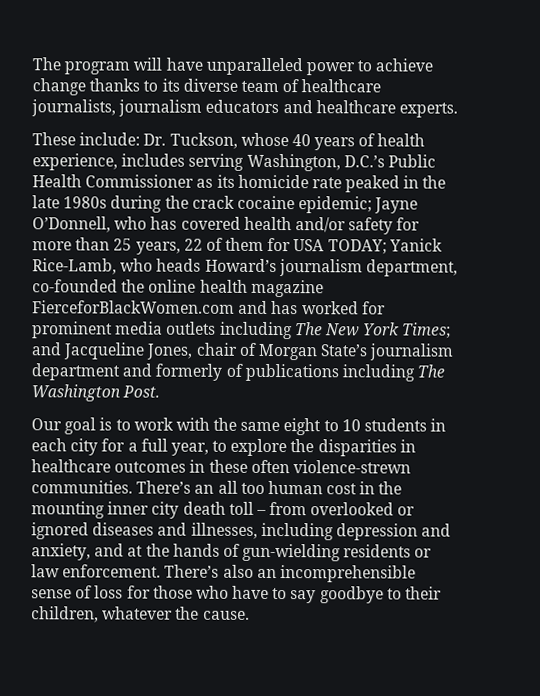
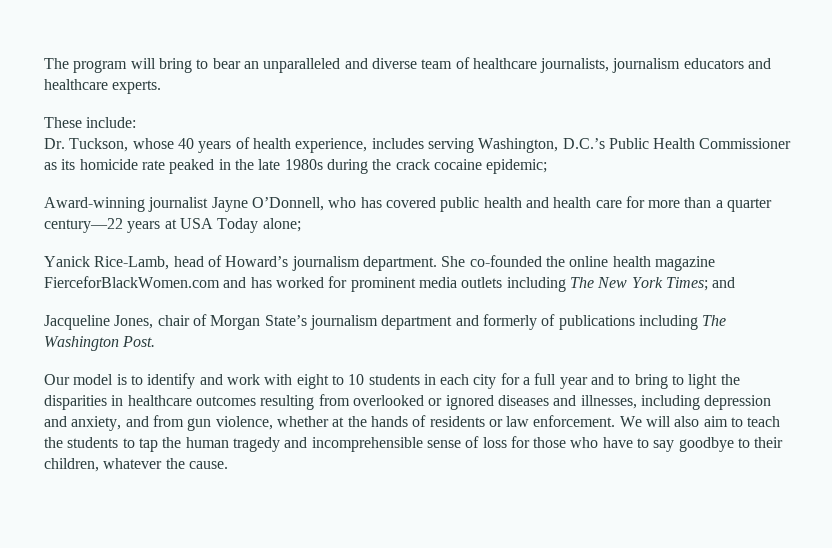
- The program will have unparalleled power to achieve change thanks to its diverse team of healthcare journalists, journalism educators and healthcare experts.
+ The program will bring to bear an unparalleled and diverse team of healthcare journalists, journalism educators and healthcare experts.
- These include: Dr. Tuckson, whose 40 years of health experience, includes serving Washington, D.C.’s Public Health Commissioner as its homicide rate peaked in the late 1980s during the crack cocaine epidemic; Jayne O’Donnell, who has covered health and/or safety for more than 25 years, 22 of them for USA TODAY; Yanick Rice-Lamb, who heads Howard’s journalism department, co-founded the online health magazine FierceforBlackWomen.com and has worked for prominent media outlets including The New York Times; and Jacqueline Jones, chair of Morgan State’s journalism department and formerly of publications including The Washington Post.
+ These include:
+ Dr. Tuckson, whose 40 years of health experience, includes serving Washington, D.C.’s Public Health Commissioner as its homicide rate peaked in the late 1980s during the crack cocaine epidemic;
+ Award-winning journalist Jayne O’Donnell, who has covered public health and health care for more than a quarter century—22 years at USA Today alone;
+ Yanick Rice-Lamb, head of Howard’s journalism department. She co-founded the online health magazine FierceforBlackWomen.com and has worked for prominent media outlets including The New York Times; and
+ Jacqueline Jones, chair of Morgan State’s journalism department and formerly of publications including The Washington Post.
- Our goal is to work with the same eight to 10 students in each city for a full year, to explore the disparities in healthcare outcomes in these often violence-strewn communities. There’s an all too human cost in the mounting inner city death toll – from overlooked or ignored diseases and illnesses, including depression and anxiety, and at the hands of gun-wielding residents or law enforcement.
+ Our model is to identify and work with eight to 10 students in each city for a full year and to bring to light the disparities in healthcare outcomes resulting from overlooked or ignored diseases and illnesses, including depression and anxiety, and from gun violence, whether at the hands of residents or law enforcement.
- There’s also an incomprehensible sense of loss for those who have to say goodbye to their children, whatever the cause.
+ We will also aim to teach the students to tap the human tragedy and incomprehensible sense of loss for those who have to say goodbye to their children, whatever the cause.

